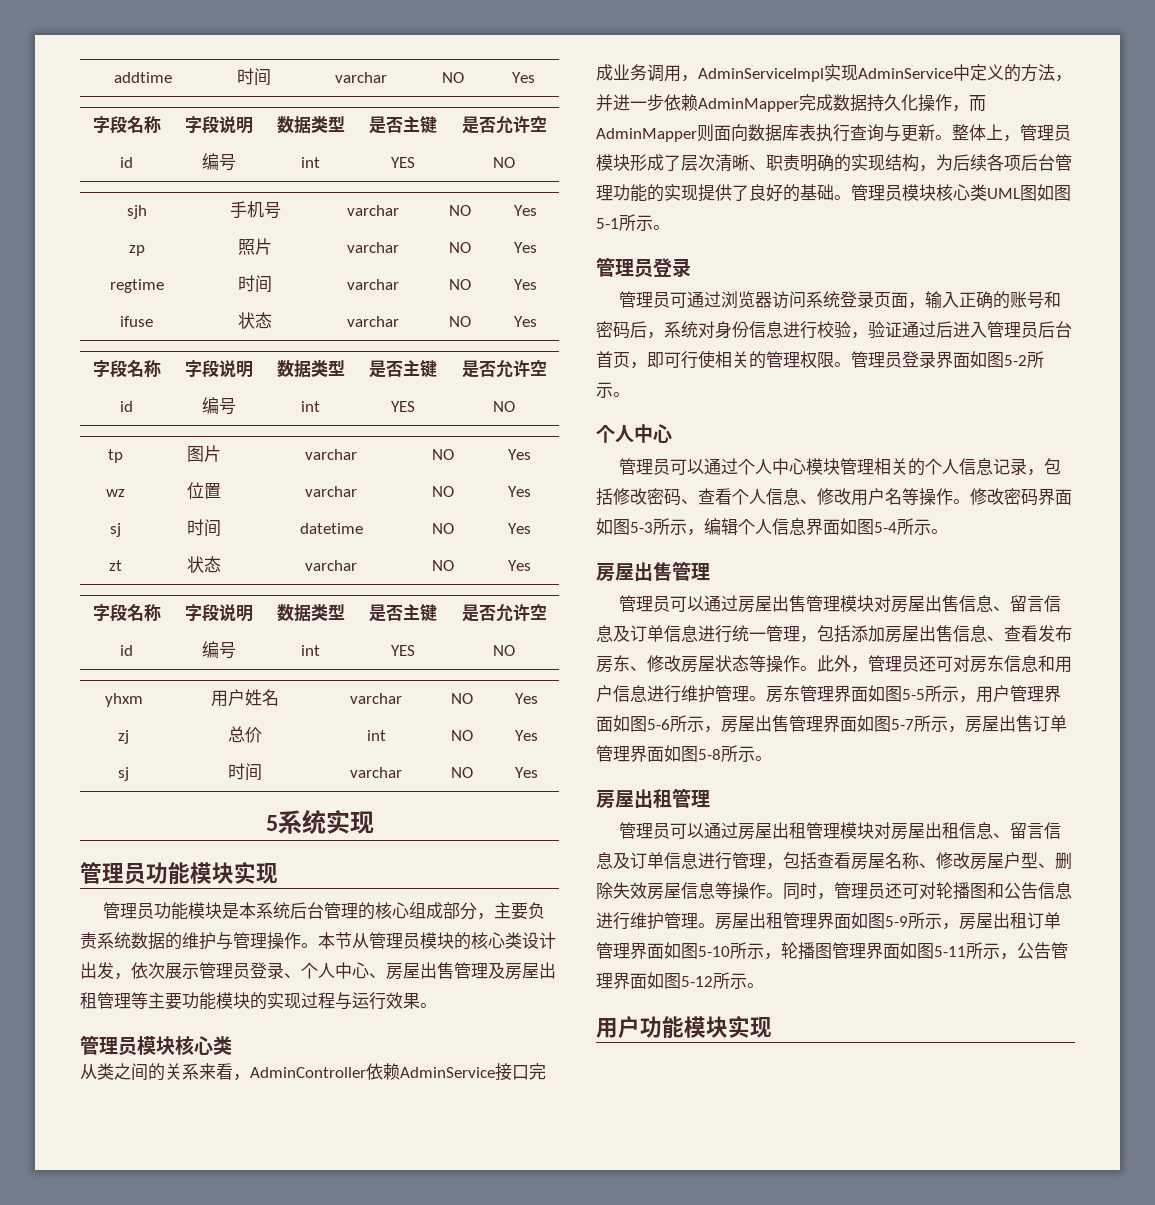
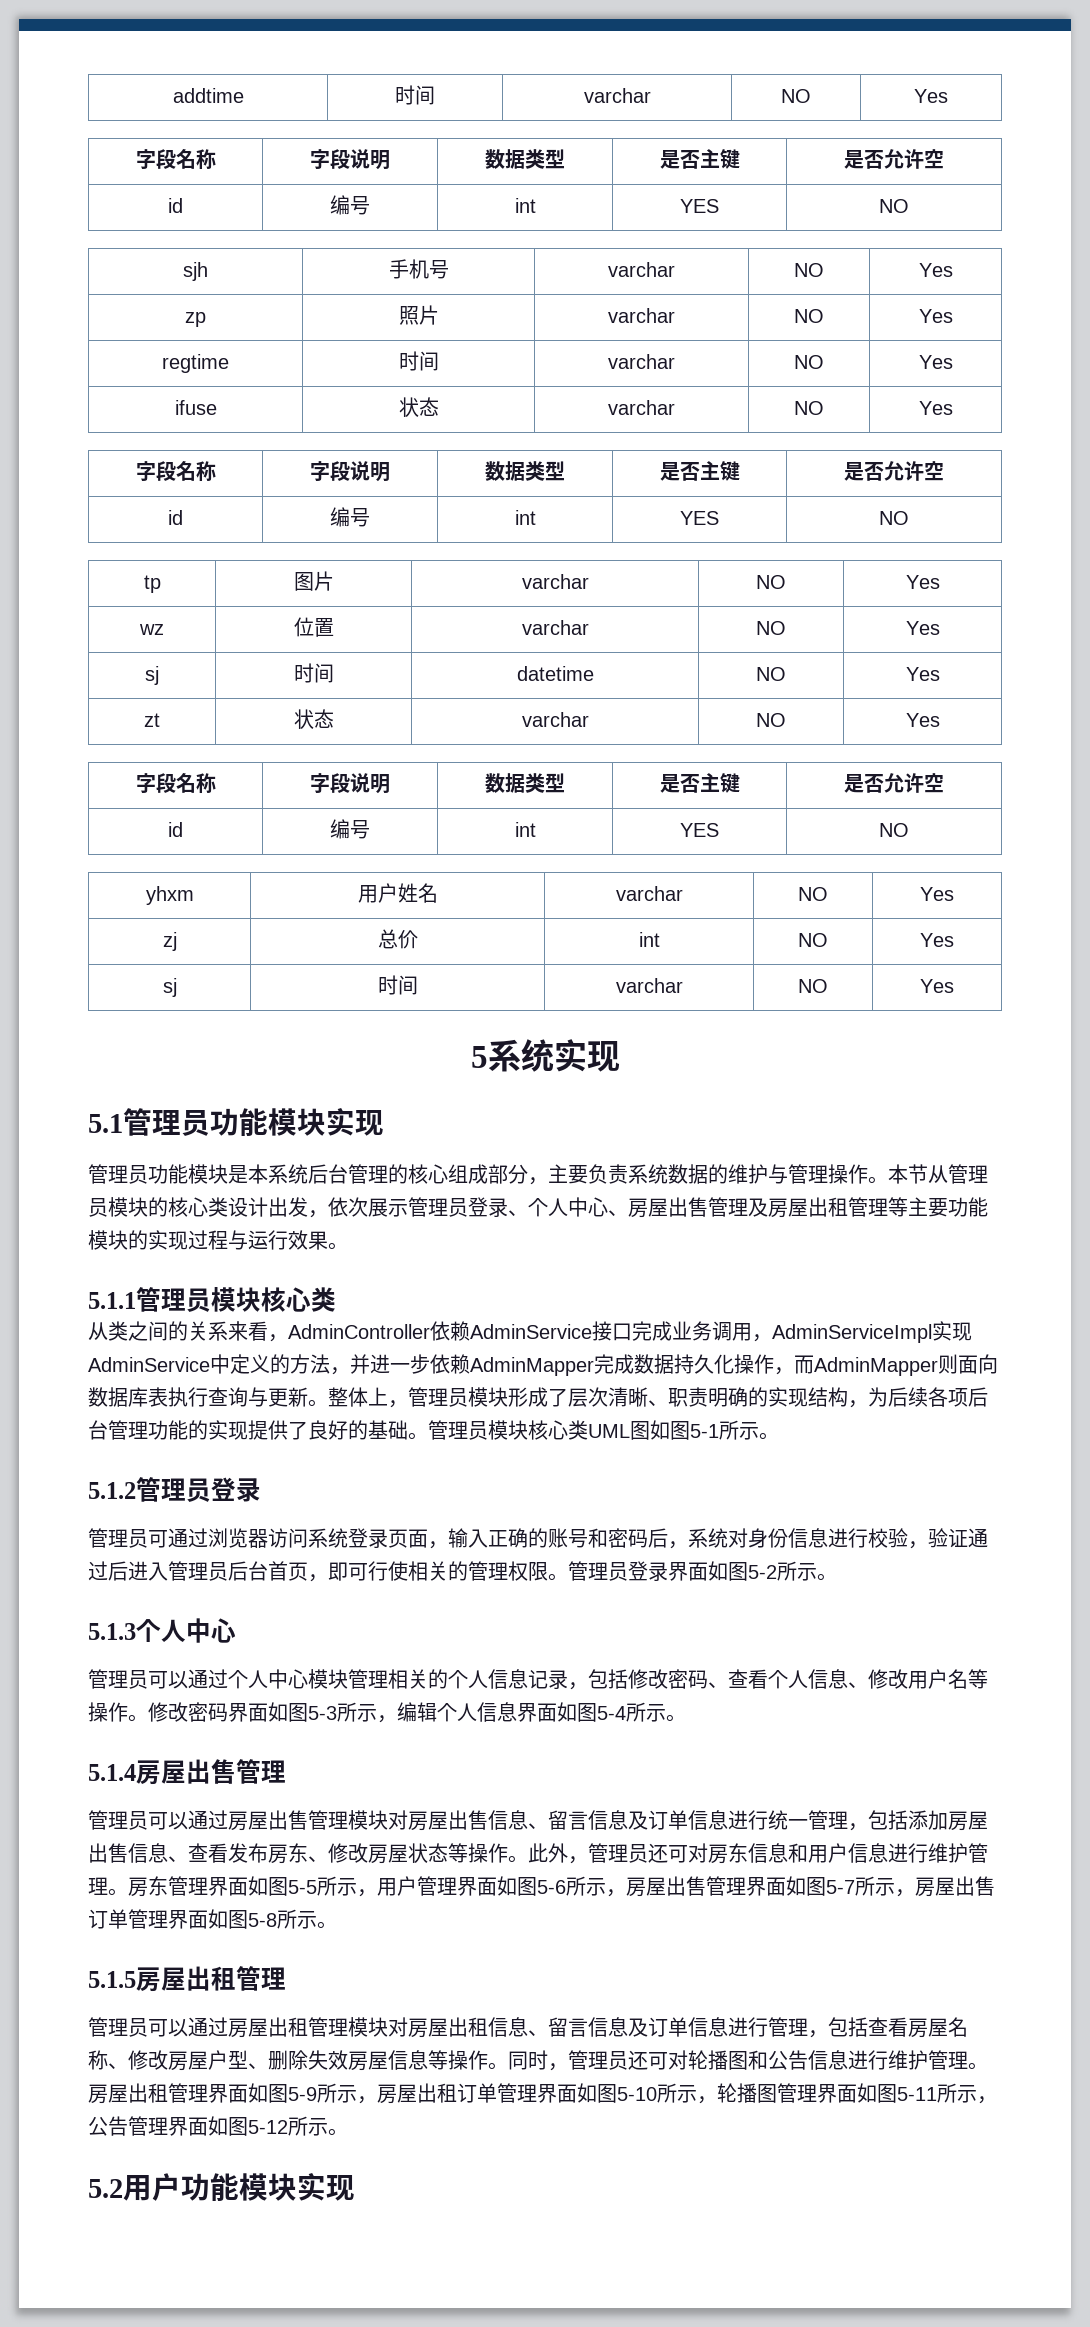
- 管理员功能模块实现
+ 5.1管理员功能模块实现
  本节从管理员模块的核心类设计出发，依次展示管理员登录、个人中心、房屋出售管理及房屋出租管理等主要功能模块的实现过程与运行效果。
- 管理员模块核心类
+ 5.1.1管理员模块核心类
  管理员模块核心类UML图如图5-1所示。
- 管理员登录
+ 5.1.2管理员登录
  管理员登录界面如图5-2所示。
- 个人中心
+ 5.1.3个人中心
  修改密码界面如图5-3所示，编辑个人信息界面如图5-4所示。
- 房屋出售管理
+ 5.1.4房屋出售管理
  房东管理界面如图5-5所示，用户管理界面如图5-6所示，房屋出售管理界面如图5-7所示，房屋出售订单管理界面如图5-8所示。
- 房屋出租管理
+ 5.1.5房屋出租管理
- 用户功能模块实现
+ 5.2用户功能模块实现

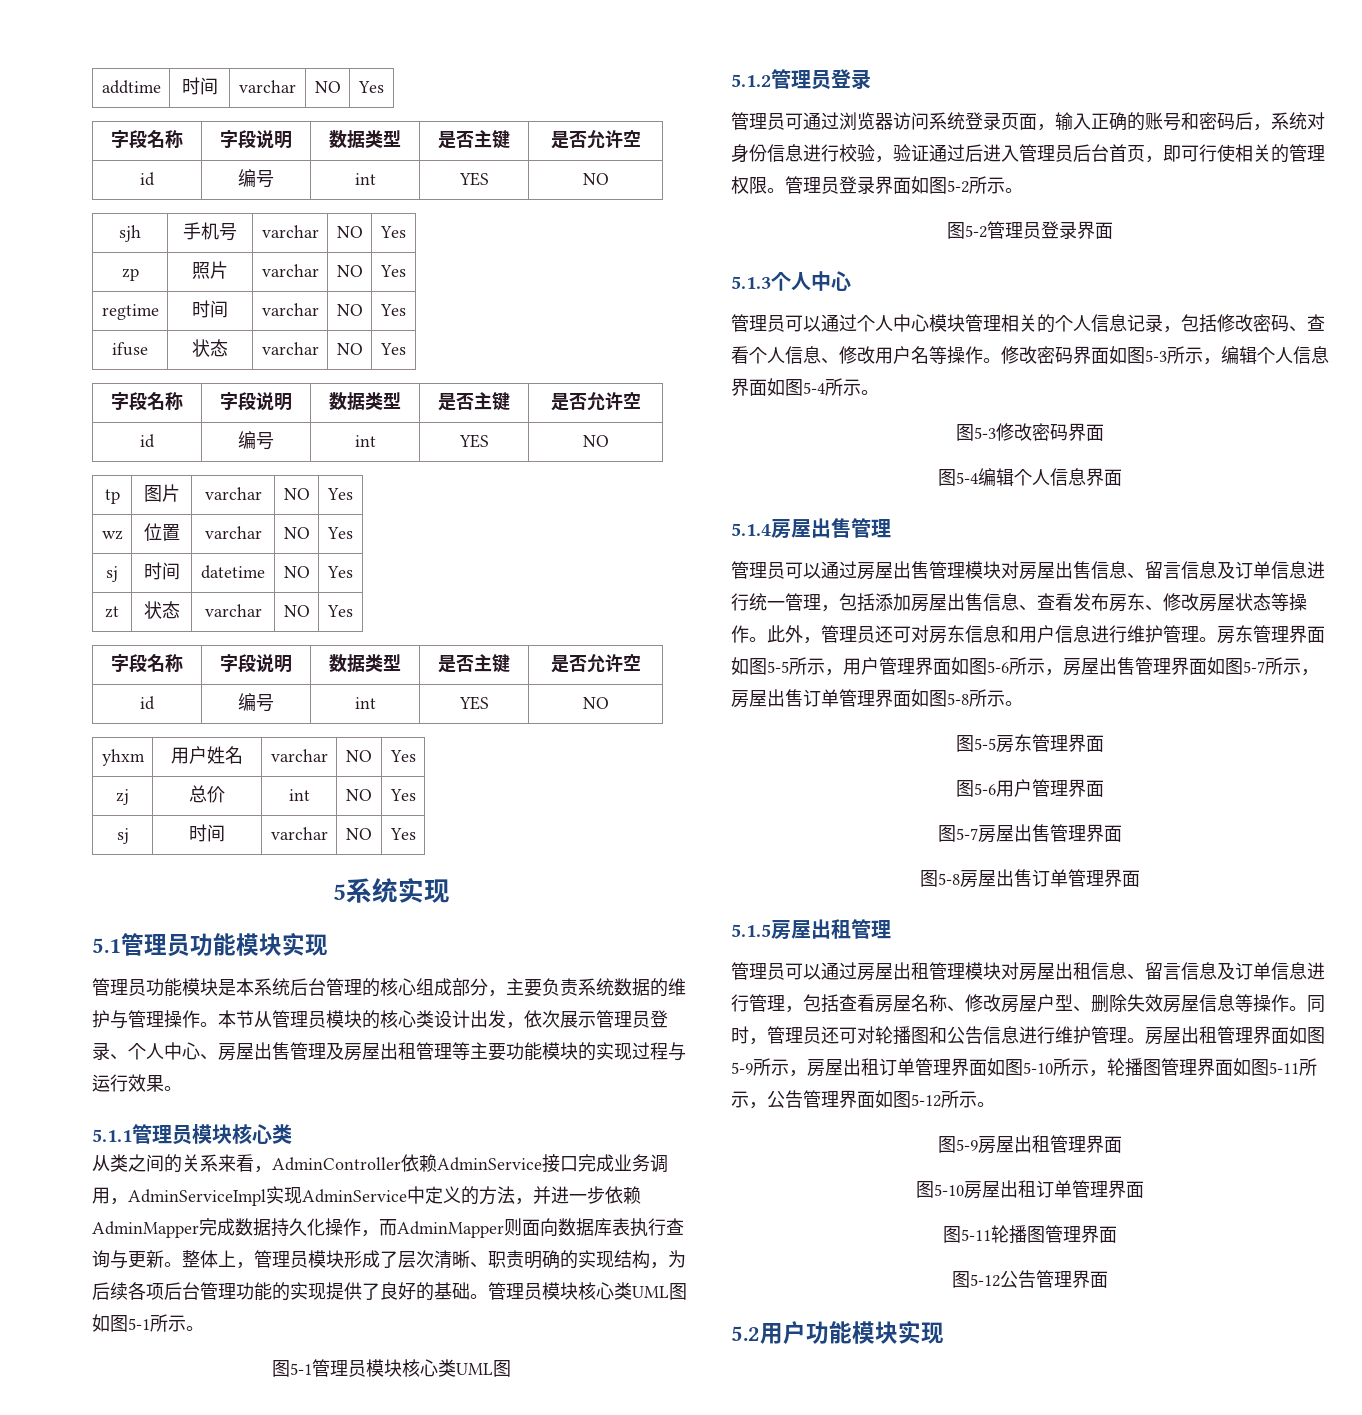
+ 图5-1管理员模块核心类UML图
+ 图5-2管理员登录界面
+ 图5-3修改密码界面
+ 图5-4编辑个人信息界面
+ 图5-5房东管理界面
+ 图5-6用户管理界面
+ 图5-7房屋出售管理界面
+ 图5-8房屋出售订单管理界面
+ 图5-9房屋出租管理界面
+ 图5-10房屋出租订单管理界面
+ 图5-11轮播图管理界面
+ 图5-12公告管理界面

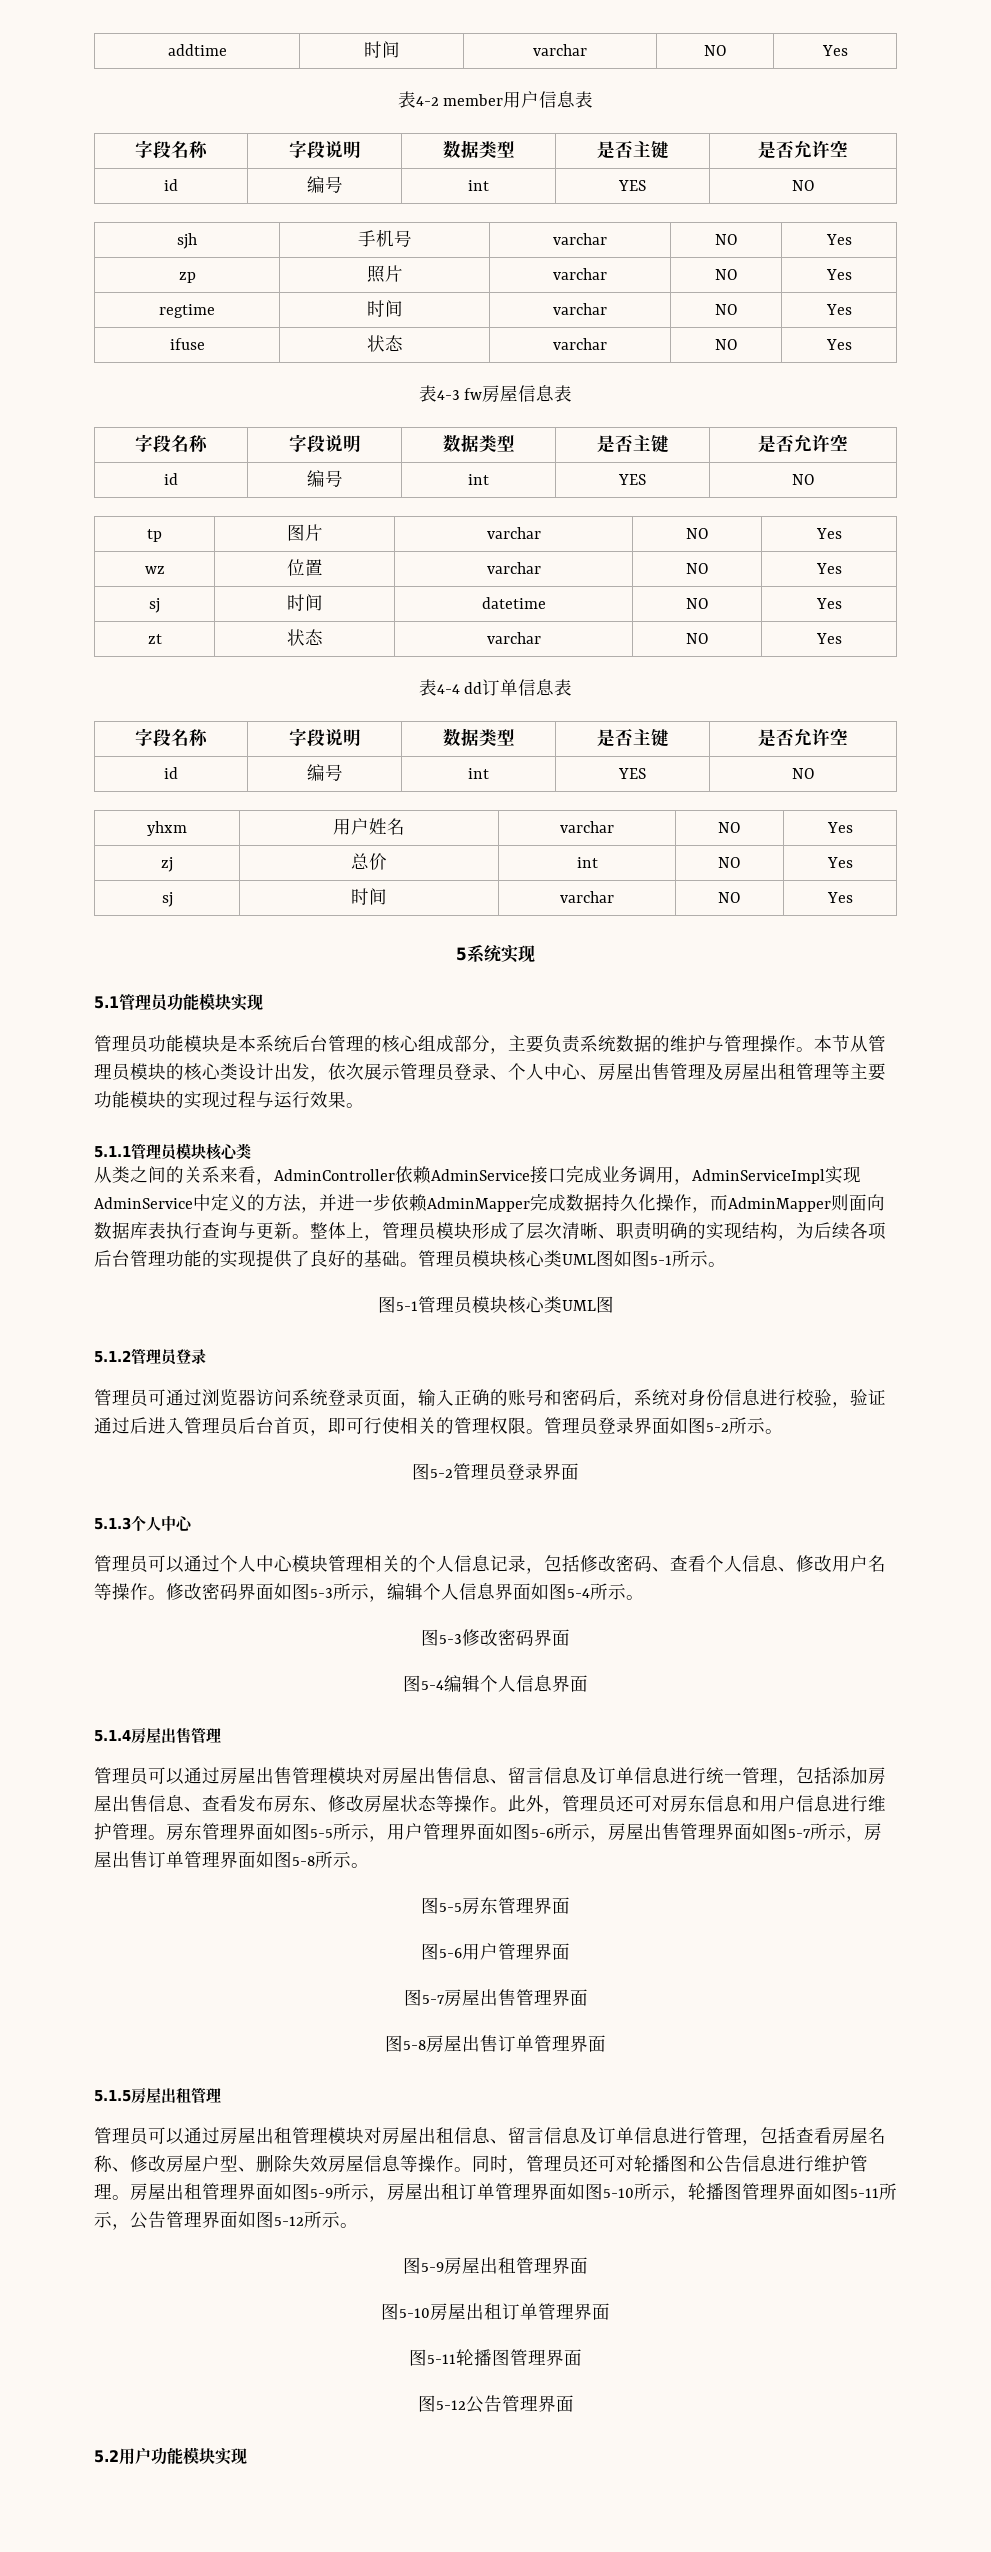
+ 表4-2 member用户信息表
+ 表4-3 fw房屋信息表
+ 表4-4 dd订单信息表

